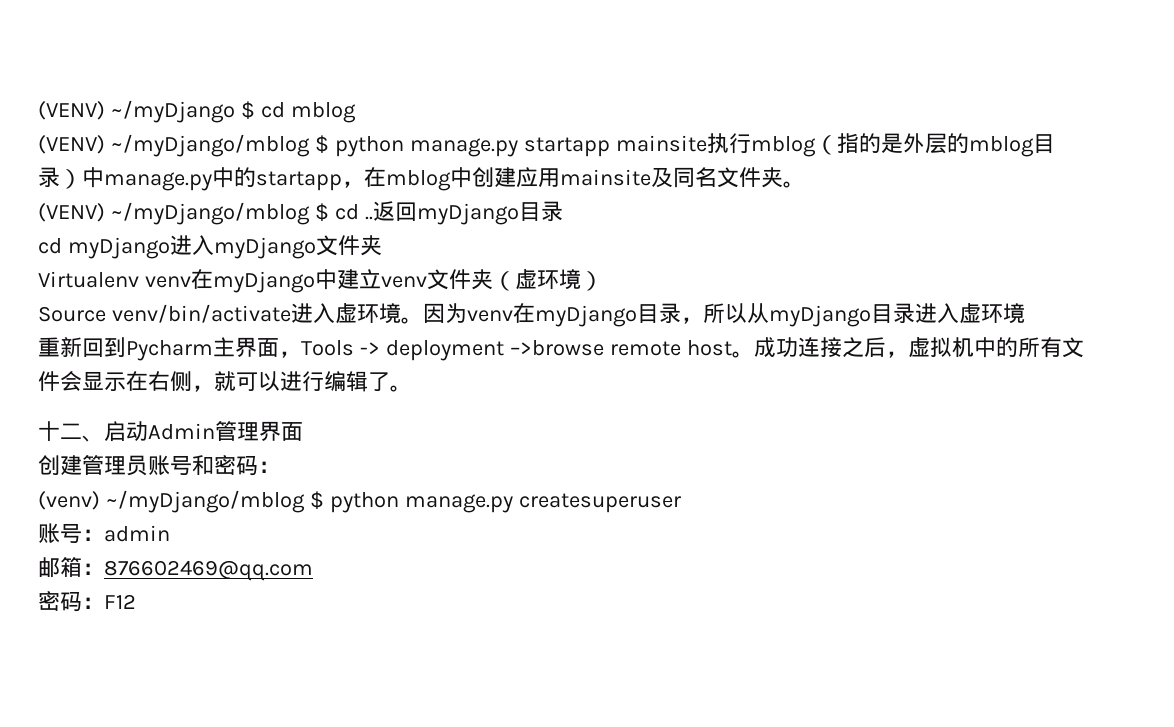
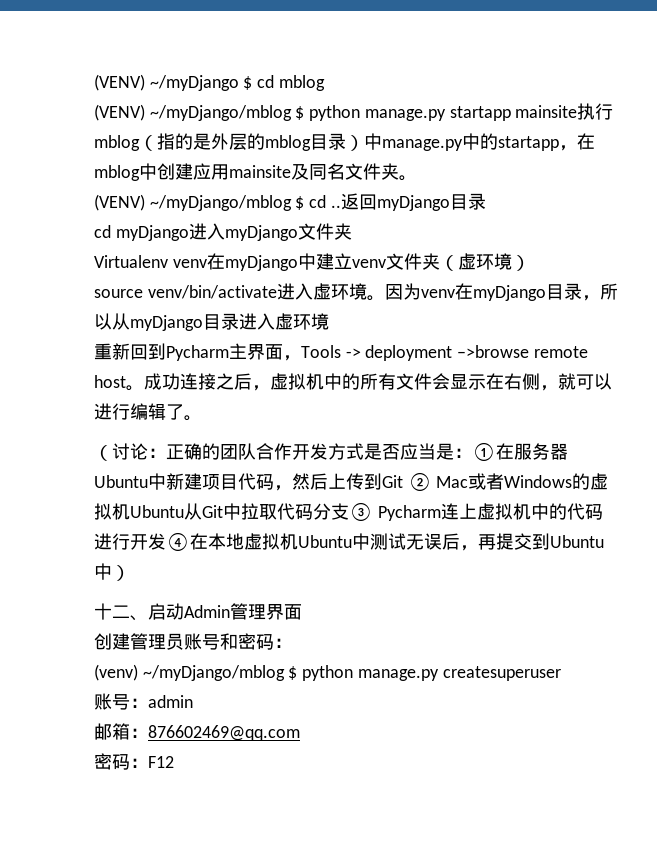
- Source venv/bin/activate进入虚环境。
+ source venv/bin/activate进入虚环境。
+ （讨论：正确的团队合作开发方式是否应当是：①在服务器Ubuntu中新建项目代码，然后上传到Git ② Mac或者Windows的虚拟机Ubuntu从Git中拉取代码分支③ Pycharm连上虚拟机中的代码进行开发④在本地虚拟机Ubuntu中测试无误后，再提交到Ubuntu中）

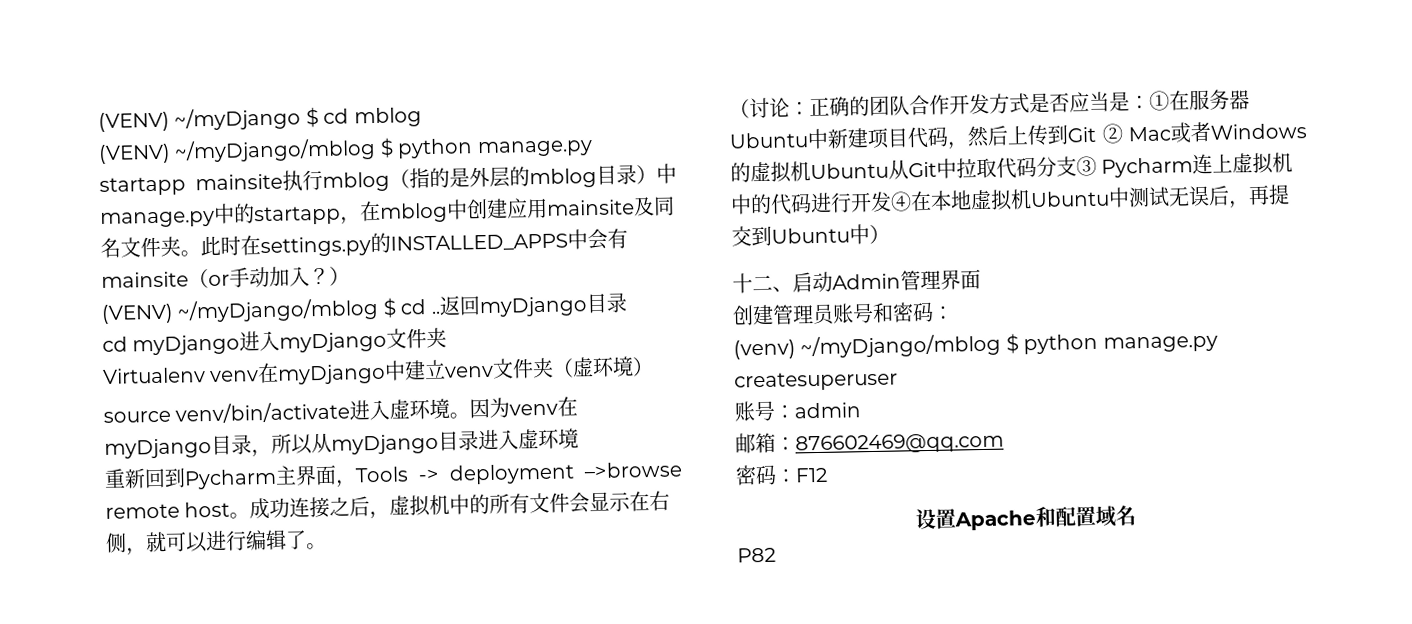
+ 此时在settings.py的INSTALLED_APPS中会有mainsite（or手动加入？）
+ 设置Apache和配置域名
+ P82

